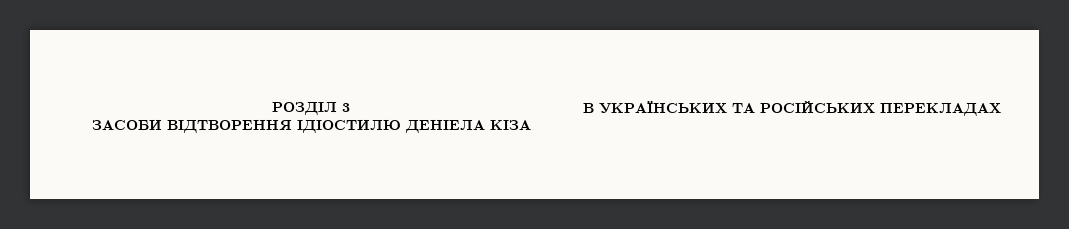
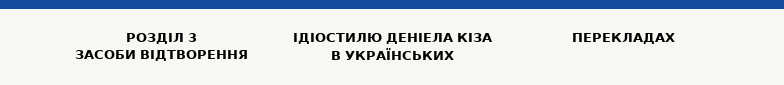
- ЗАСОБИ ВІДТВОРЕННЯ ІДІОСТИЛЮ ДЕНІЕЛА КІЗА В УКРАЇНСЬКИХ ТА РОСІЙСЬКИХ ПЕРЕКЛАДАХ
+ ЗАСОБИ ВІДТВОРЕННЯ ІДІОСТИЛЮ ДЕНІЕЛА КІЗА В УКРАЇНСЬКИХ ПЕРЕКЛАДАХ

